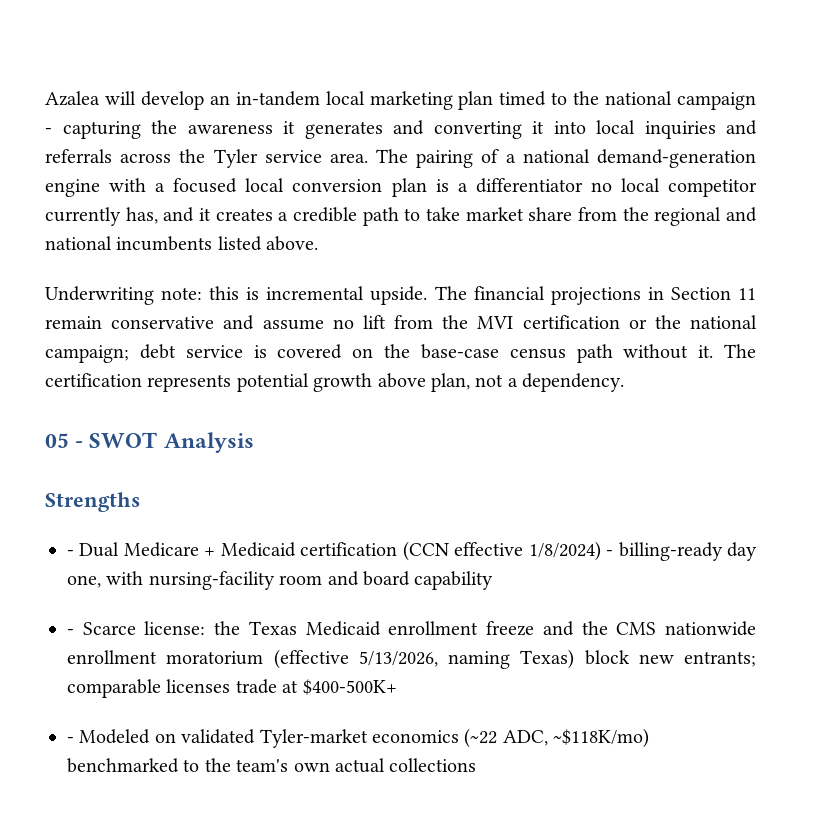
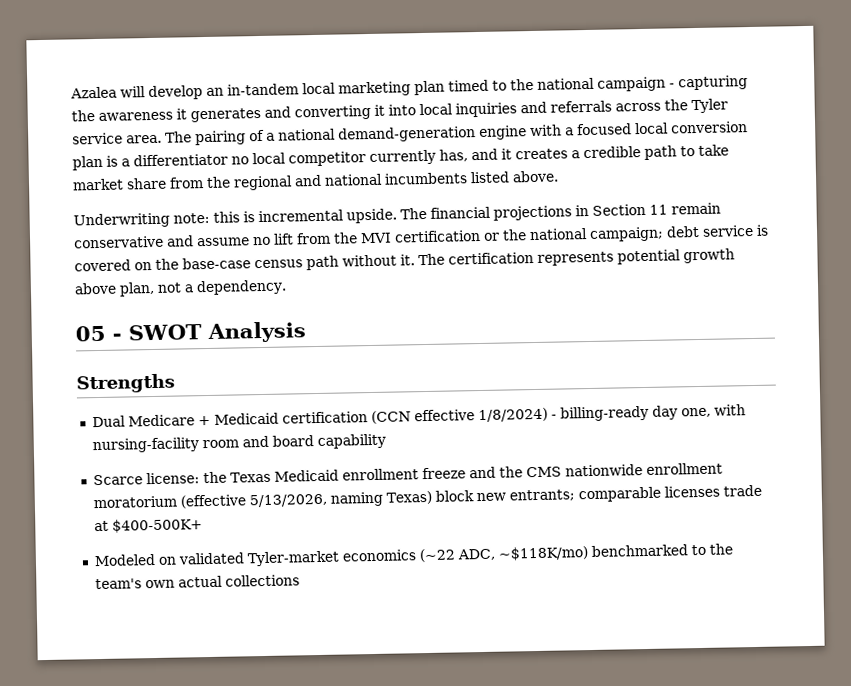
- - Dual Medicare + Medicaid certification (CCN effective 1/8/2024) - billing-ready day one, with nursing-facility room and board capability
+ Dual Medicare + Medicaid certification (CCN effective 1/8/2024) - billing-ready day one, with nursing-facility room and board capability
- - Scarce license: the Texas Medicaid enrollment freeze and the CMS nationwide enrollment moratorium (effective 5/13/2026, naming Texas) block new entrants; comparable licenses trade at $400-500K+
+ Scarce license: the Texas Medicaid enrollment freeze and the CMS nationwide enrollment moratorium (effective 5/13/2026, naming Texas) block new entrants; comparable licenses trade at $400-500K+
- - Modeled on validated Tyler-market economics (~22 ADC, ~$118K/mo) benchmarked to the team's own actual collections
+ Modeled on validated Tyler-market economics (~22 ADC, ~$118K/mo) benchmarked to the team's own actual collections

